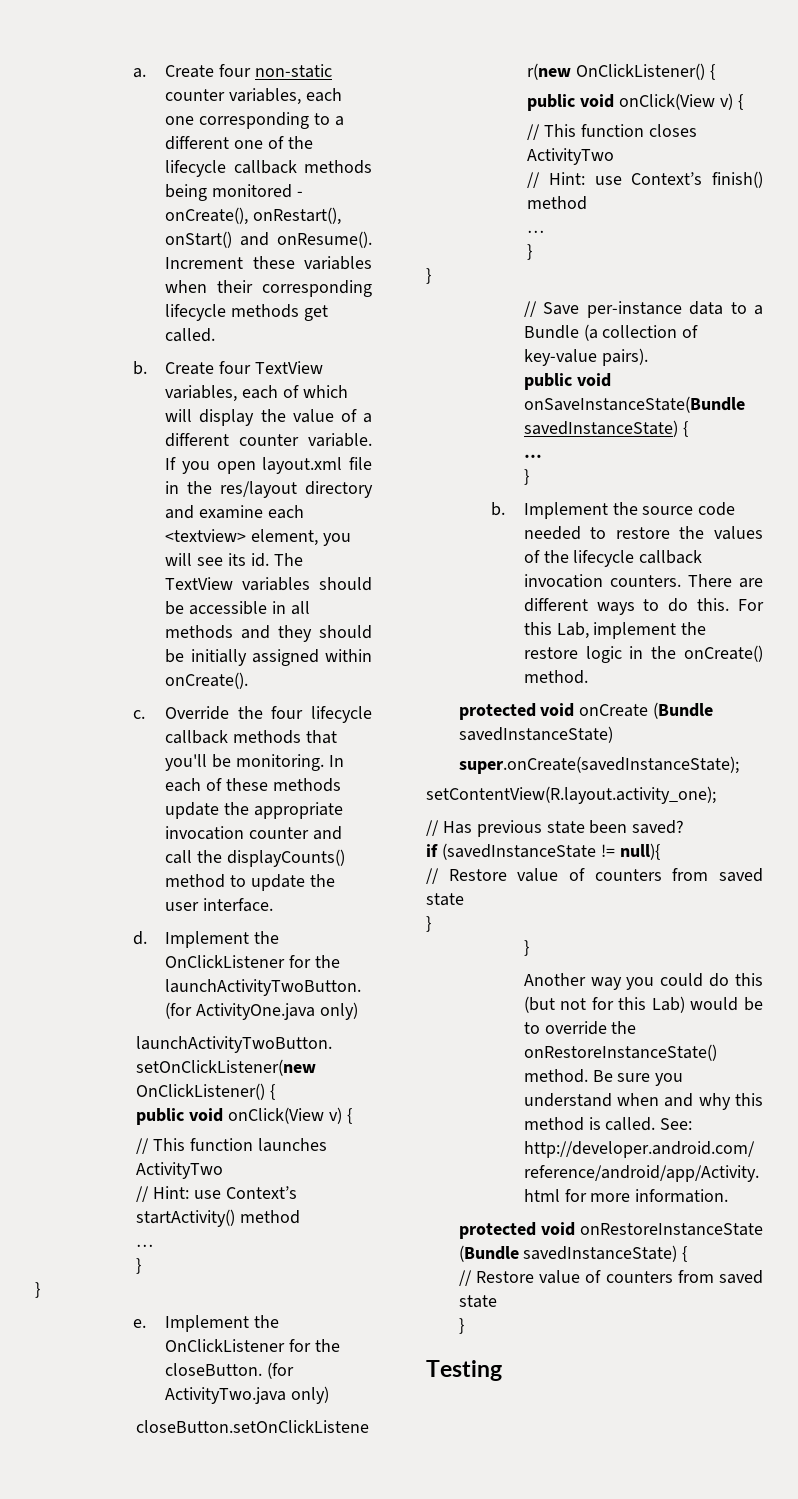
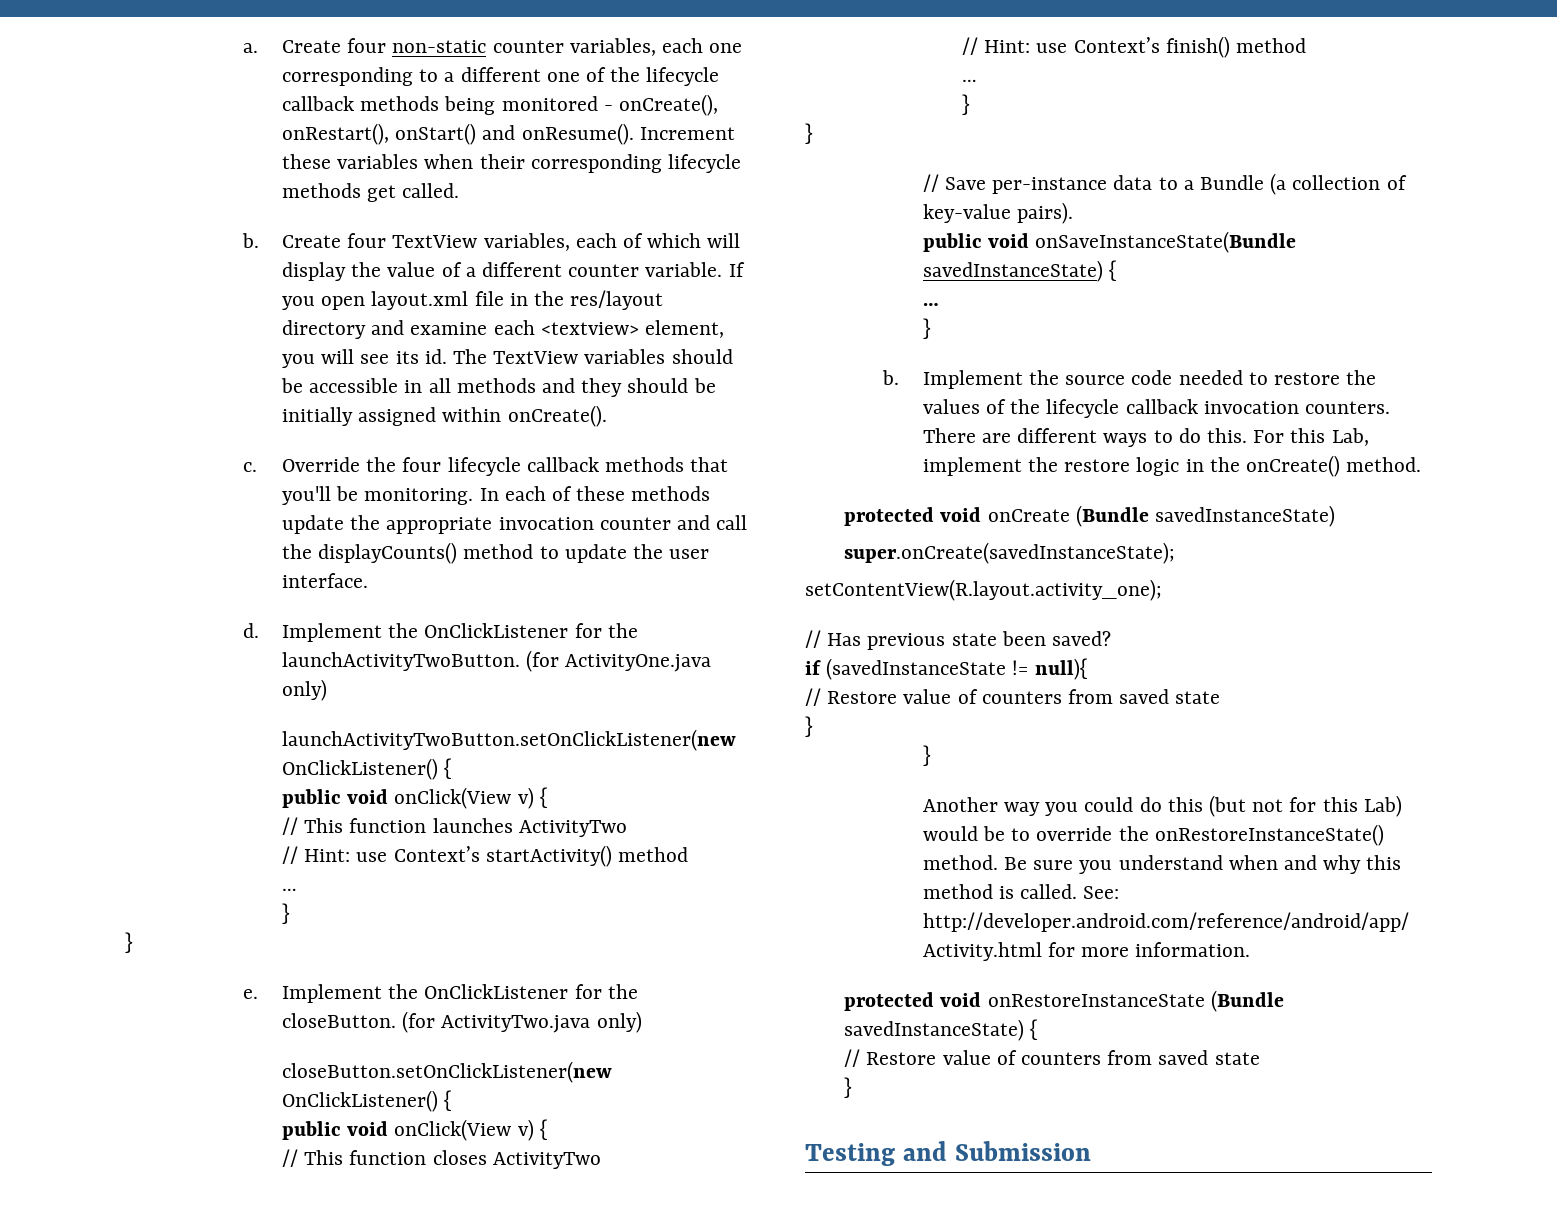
- Testing
+ Testing and Submission

